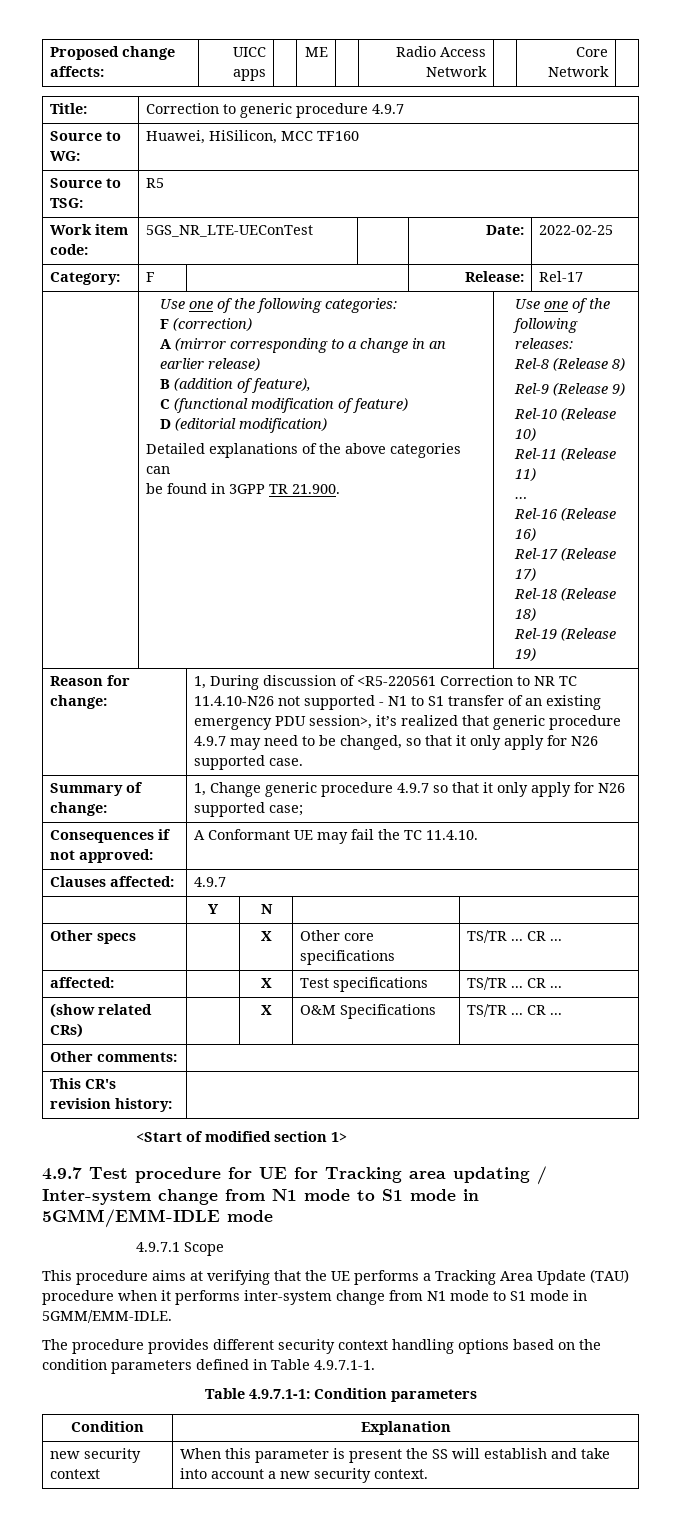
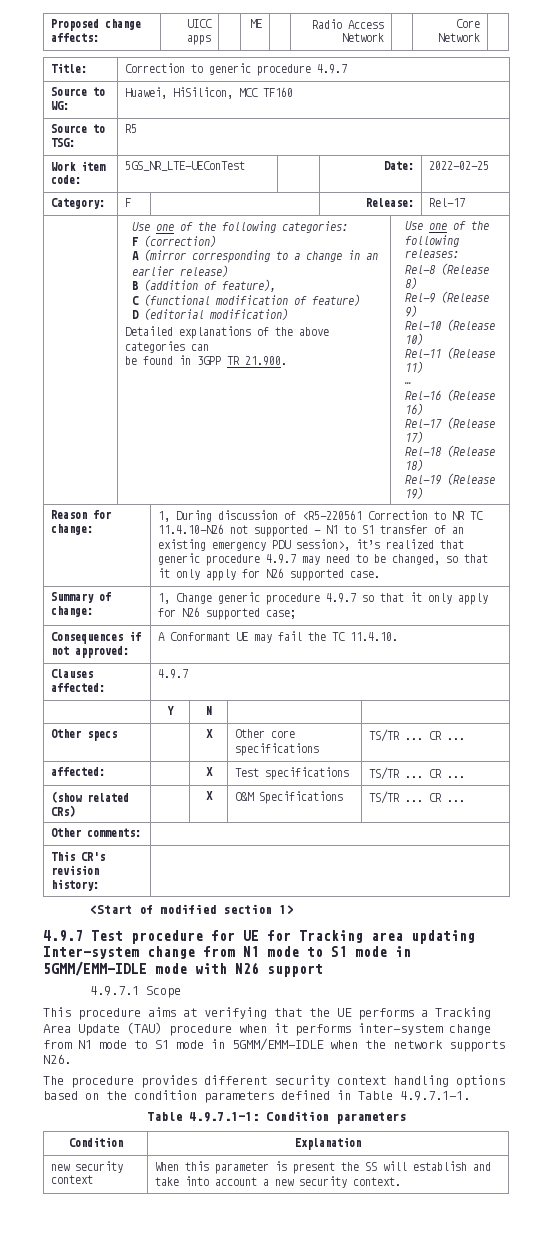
- 4.9.7 Test procedure for UE for Tracking area updating / Inter-system change from N1 mode to S1 mode in 5GMM/EMM-IDLE mode
+ 4.9.7 Test procedure for UE for Tracking area updating Inter-system change from N1 mode to S1 mode in 5GMM/EMM-IDLE mode with N26 support
- This procedure aims at verifying that the UE performs a Tracking Area Update (TAU) procedure when it performs inter-system change from N1 mode to S1 mode in 5GMM/EMM-IDLE.
+ This procedure aims at verifying that the UE performs a Tracking Area Update (TAU) procedure when it performs inter-system change from N1 mode to S1 mode in 5GMM/EMM-IDLE when the network supports N26.

